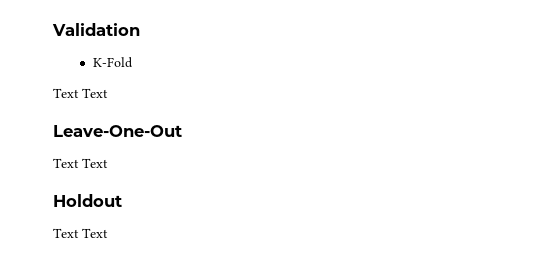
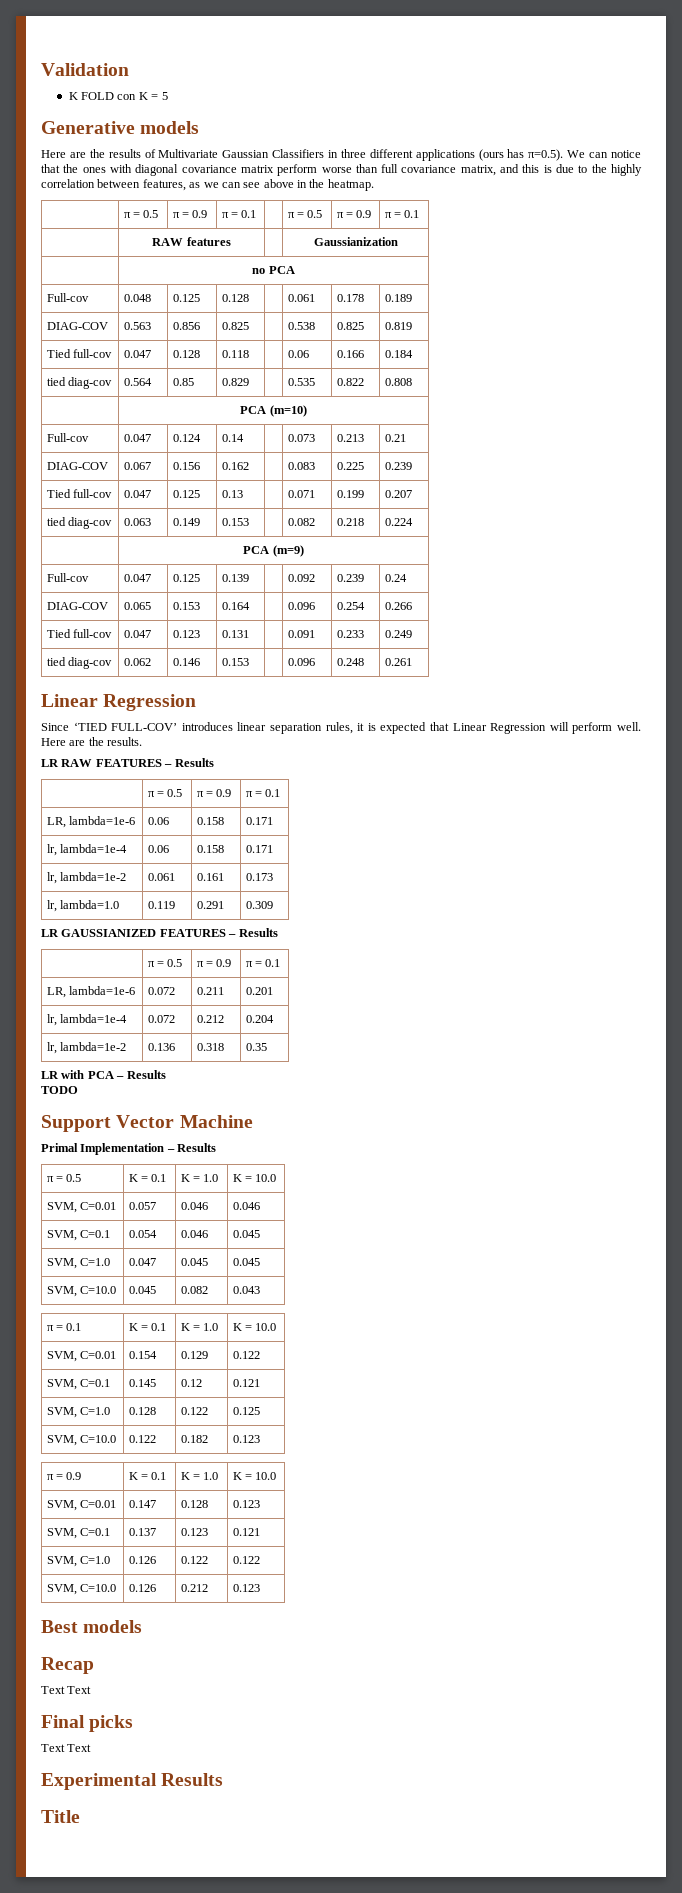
- K-Fold
+ K FOLD con K = 5
+ Generative models
+ Here are the results of Multivariate Gaussian Classifiers in three different applications (ours has π=0.5). We can notice that the ones with diagonal covariance matrix perform worse than full covariance matrix, and this is due to the highly correlation between features, as we can see above in the heatmap.
+ | π = 0.5 | π = 0.9 | π = 0.1 | | π = 0.5 | π = 0.9 | π = 0.1
+ | RAW features | | Gaussianization
+ | no PCA
+ Full-cov | 0.048 | 0.125 | 0.128 | | 0.061 | 0.178 | 0.189
+ DIAG-COV | 0.563 | 0.856 | 0.825 | | 0.538 | 0.825 | 0.819
+ Tied full-cov | 0.047 | 0.128 | 0.118 | | 0.06 | 0.166 | 0.184
+ tied diag-cov | 0.564 | 0.85 | 0.829 | | 0.535 | 0.822 | 0.808
+ | PCA (m=10)
+ Full-cov | 0.047 | 0.124 | 0.14 | | 0.073 | 0.213 | 0.21
+ DIAG-COV | 0.067 | 0.156 | 0.162 | | 0.083 | 0.225 | 0.239
+ Tied full-cov | 0.047 | 0.125 | 0.13 | | 0.071 | 0.199 | 0.207
+ tied diag-cov | 0.063 | 0.149 | 0.153 | | 0.082 | 0.218 | 0.224
+ | PCA (m=9)
+ Full-cov | 0.047 | 0.125 | 0.139 | | 0.092 | 0.239 | 0.24
+ DIAG-COV | 0.065 | 0.153 | 0.164 | | 0.096 | 0.254 | 0.266
+ Tied full-cov | 0.047 | 0.123 | 0.131 | | 0.091 | 0.233 | 0.249
+ tied diag-cov | 0.062 | 0.146 | 0.153 | | 0.096 | 0.248 | 0.261
+ Linear Regression
+ Since ‘TIED FULL-COV’ introduces linear separation rules, it is expected that Linear Regression will perform well. Here are the results.
+ LR RAW FEATURES – Results
+ | π = 0.5 | π = 0.9 | π = 0.1
+ LR, lambda=1e-6 | 0.06 | 0.158 | 0.171
+ lr, lambda=1e-4 | 0.06 | 0.158 | 0.171
+ lr, lambda=1e-2 | 0.061 | 0.161 | 0.173
+ lr, lambda=1.0 | 0.119 | 0.291 | 0.309
+ LR GAUSSIANIZED FEATURES – Results
+ | π = 0.5 | π = 0.9 | π = 0.1
+ LR, lambda=1e-6 | 0.072 | 0.211 | 0.201
+ lr, lambda=1e-4 | 0.072 | 0.212 | 0.204
+ lr, lambda=1e-2 | 0.136 | 0.318 | 0.35
+ LR with PCA – Results
+ TODO
+ Support Vector Machine
+ Primal Implementation – Results
+ π = 0.5 | K = 0.1 | K = 1.0 | K = 10.0
+ SVM, C=0.01 | 0.057 | 0.046 | 0.046
+ SVM, C=0.1 | 0.054 | 0.046 | 0.045
+ SVM, C=1.0 | 0.047 | 0.045 | 0.045
+ SVM, C=10.0 | 0.045 | 0.082 | 0.043
+ π = 0.1 | K = 0.1 | K = 1.0 | K = 10.0
+ SVM, C=0.01 | 0.154 | 0.129 | 0.122
+ SVM, C=0.1 | 0.145 | 0.12 | 0.121
+ SVM, C=1.0 | 0.128 | 0.122 | 0.125
+ SVM, C=10.0 | 0.122 | 0.182 | 0.123
+ π = 0.9 | K = 0.1 | K = 1.0 | K = 10.0
+ SVM, C=0.01 | 0.147 | 0.128 | 0.123
+ SVM, C=0.1 | 0.137 | 0.123 | 0.121
+ SVM, C=1.0 | 0.126 | 0.122 | 0.122
+ SVM, C=10.0 | 0.126 | 0.212 | 0.123
+ Best models
+ Recap
  Text Text
- Leave-One-Out
+ Final picks
  Text Text
- Holdout
- Text Text
+ Experimental Results
+ Title

